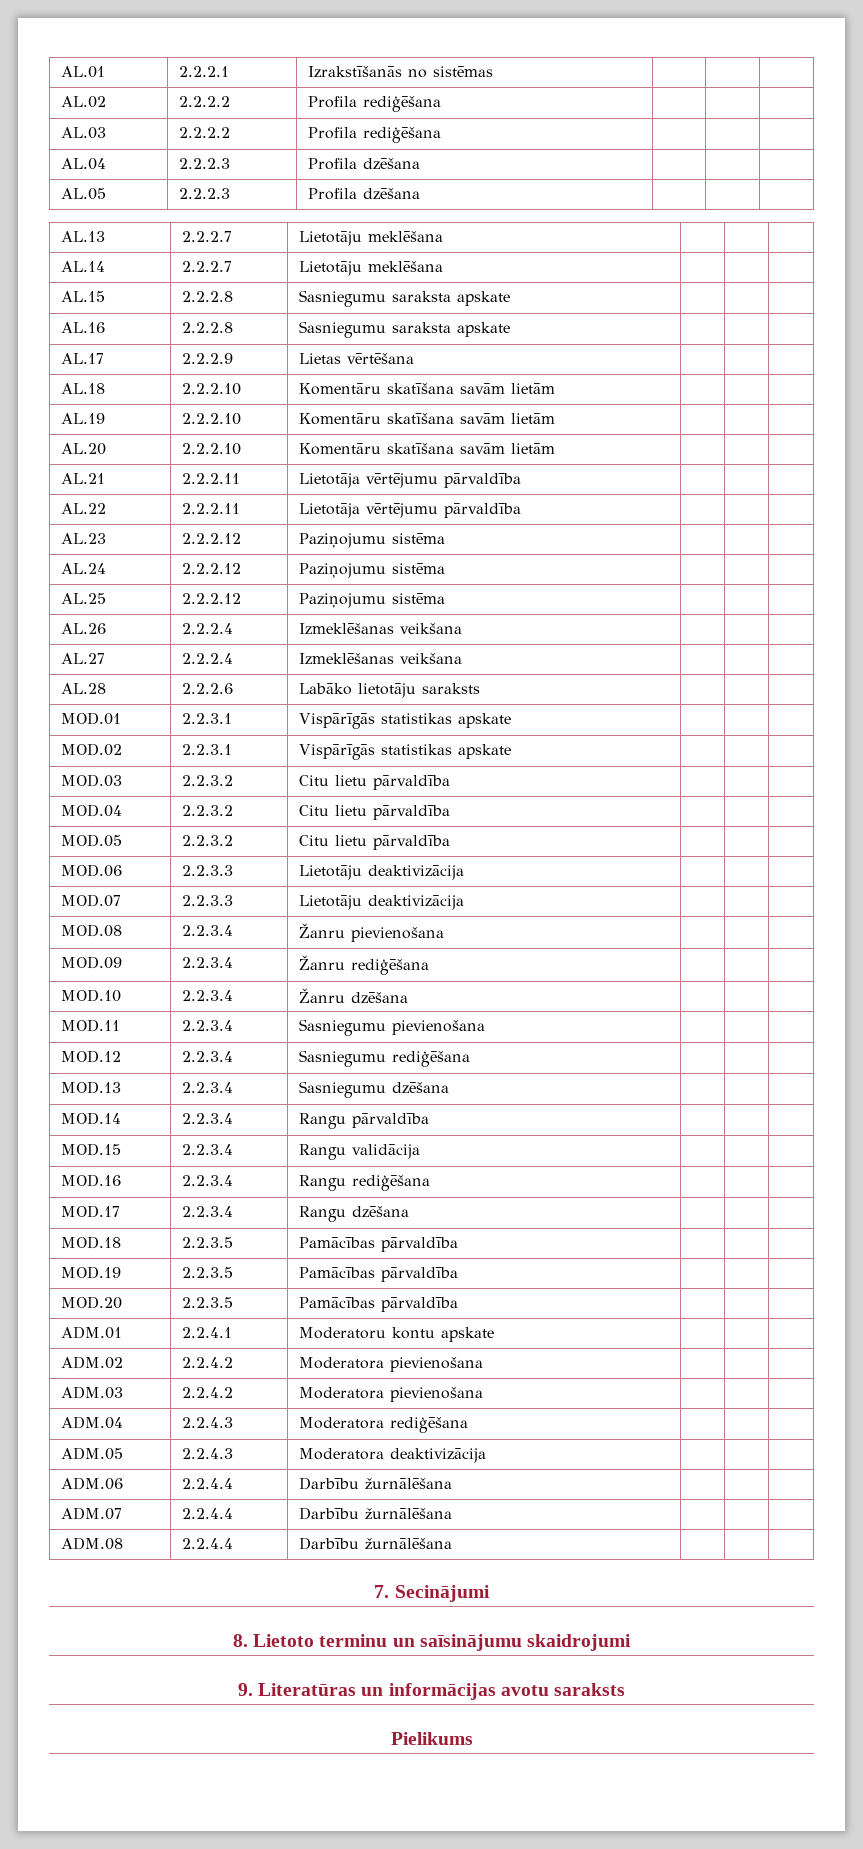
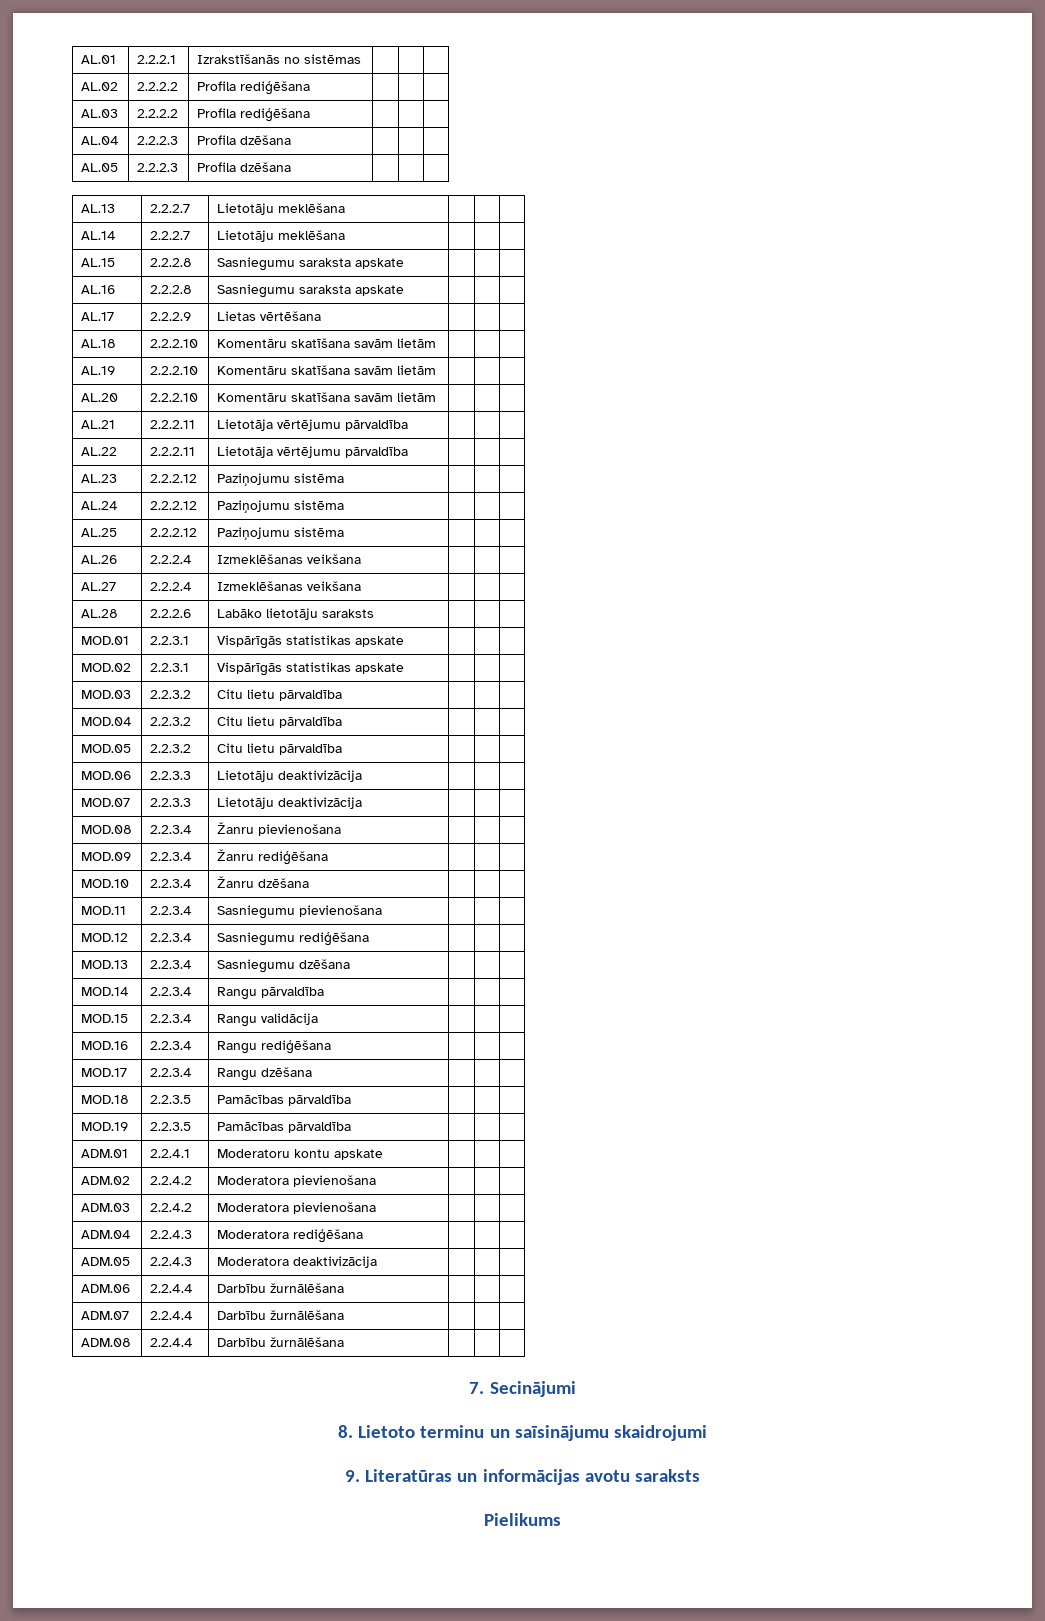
- MOD.20 | 2.2.3.5 | Pamācības pārvaldība | | |

